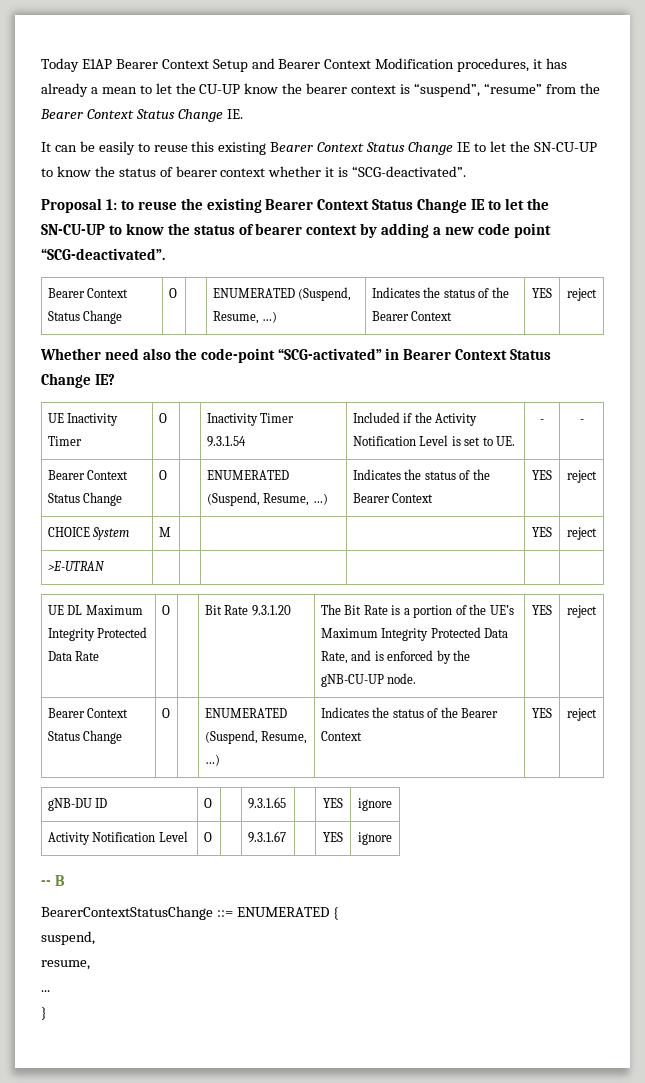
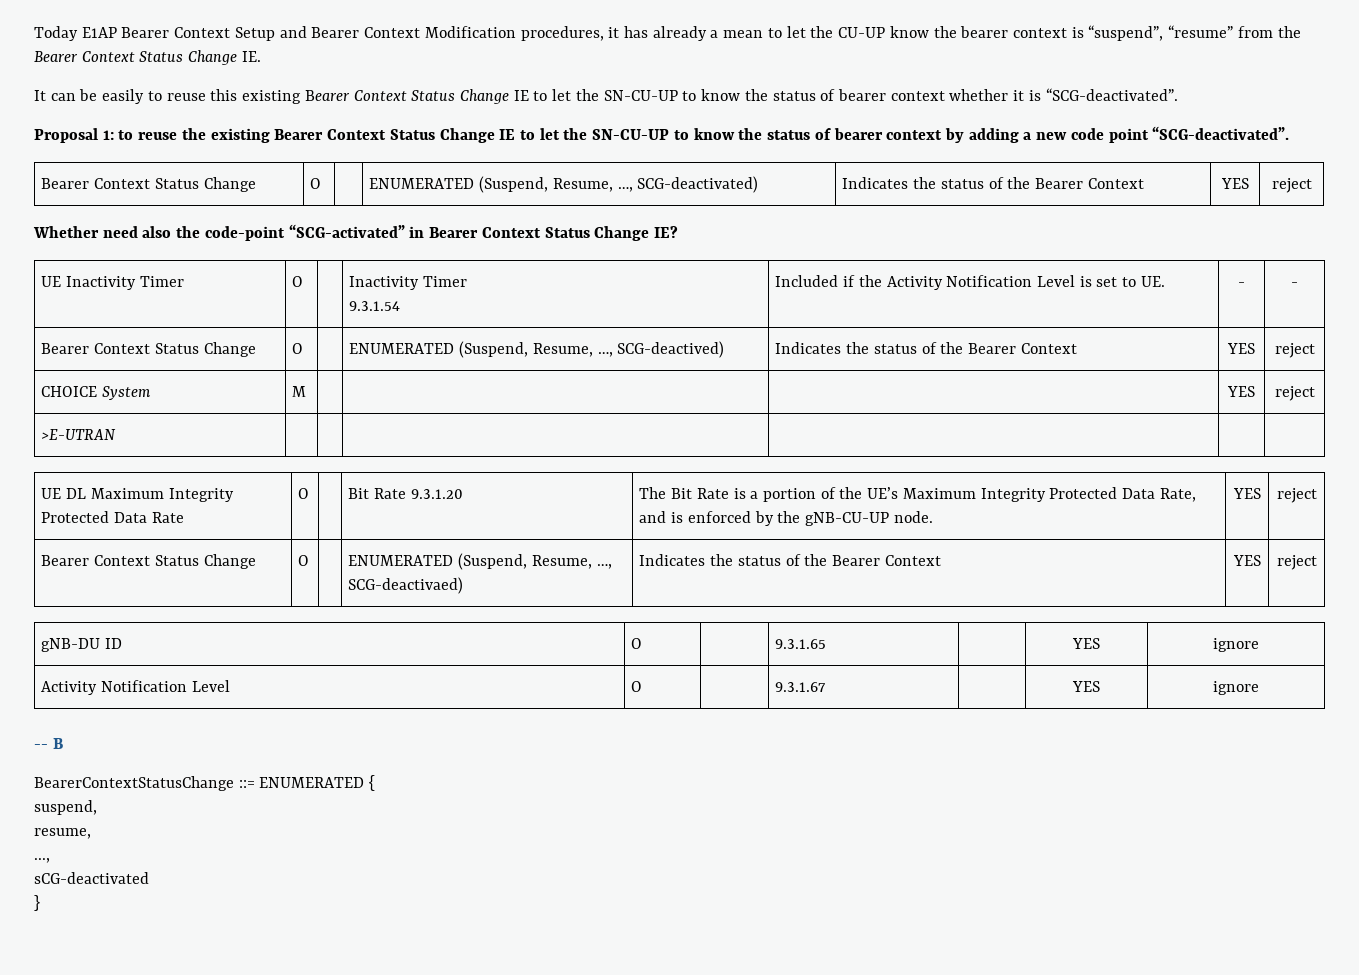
  Proposal 1: to reuse the existing Bearer Context Status Change IE to let the SN-CU-UP to know the status of bearer context by adding a new code point “SCG-deactivated”.
- Bearer Context Status Change | O | | ENUMERATED (Suspend, Resume, …) | Indicates the status of the Bearer Context | YES | reject
+ Bearer Context Status Change | O | | ENUMERATED (Suspend, Resume, …, SCG-deactivated) | Indicates the status of the Bearer Context | YES | reject
  UE Inactivity Timer | O | | Inactivity Timer
  9.3.1.54 | Included if the Activity Notification Level is set to UE. | - | -
- Bearer Context Status Change | O | | ENUMERATED (Suspend, Resume, …) | Indicates the status of the Bearer Context | YES | reject
+ Bearer Context Status Change | O | | ENUMERATED (Suspend, Resume, …, SCG-deactived) | Indicates the status of the Bearer Context | YES | reject
  UE DL Maximum Integrity Protected Data Rate | O | | Bit Rate 9.3.1.20 | The Bit Rate is a portion of the UE’s Maximum Integrity Protected Data Rate, and is enforced by the gNB-CU-UP node. | YES | reject
- Bearer Context Status Change | O | | ENUMERATED (Suspend, Resume, …) | Indicates the status of the Bearer Context | YES | reject
+ Bearer Context Status Change | O | | ENUMERATED (Suspend, Resume, …, SCG-deactivaed) | Indicates the status of the Bearer Context | YES | reject
  resume,
- ...
+ ...,
+ sCG-deactivated

